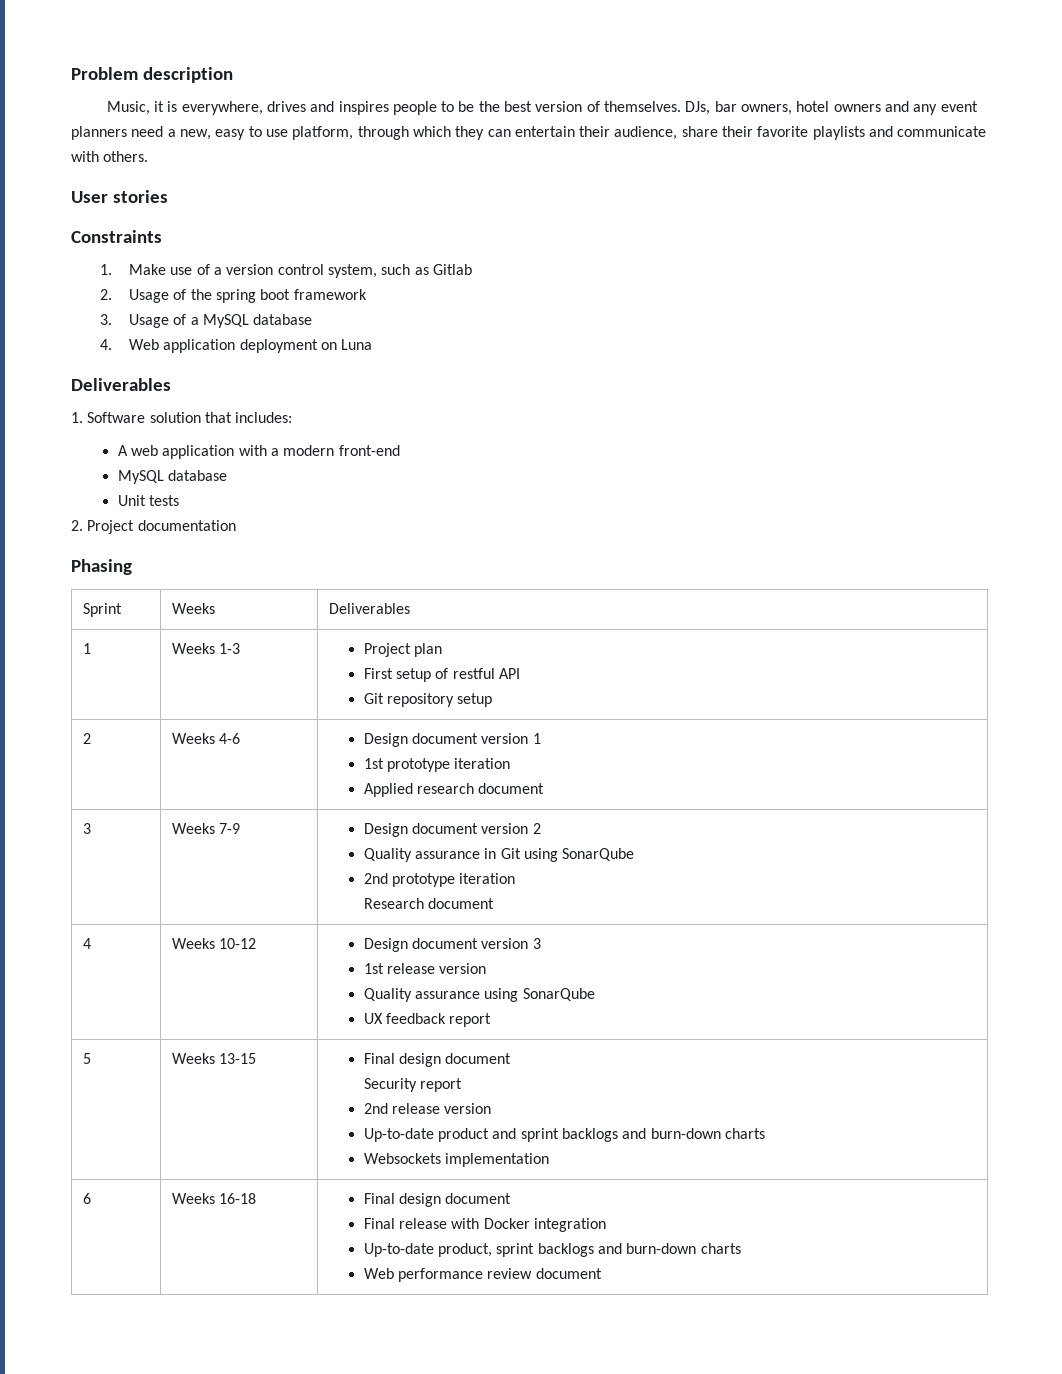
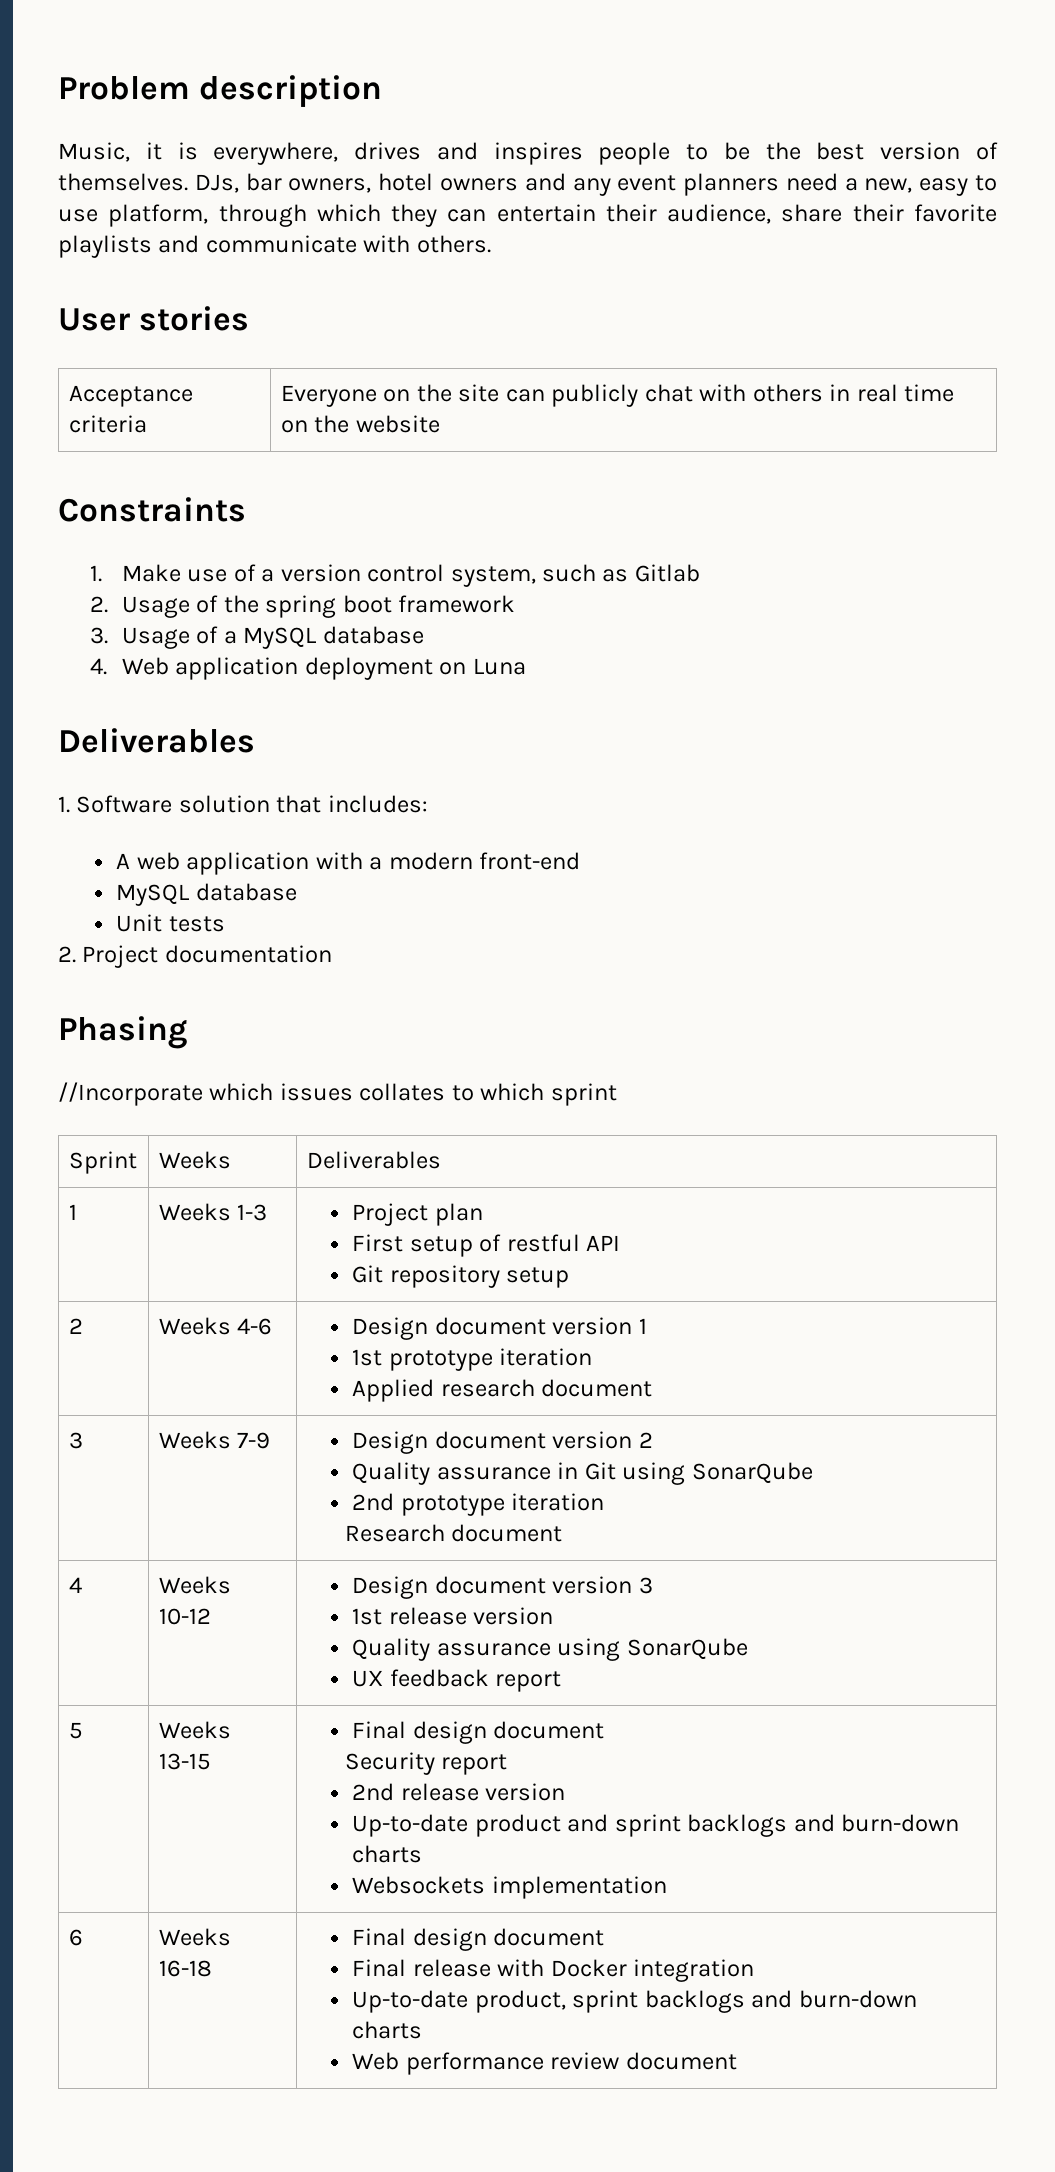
+ Acceptance criteria | Everyone on the site can publicly chat with others in real time on the website
+ //Incorporate which issues collates to which sprint

